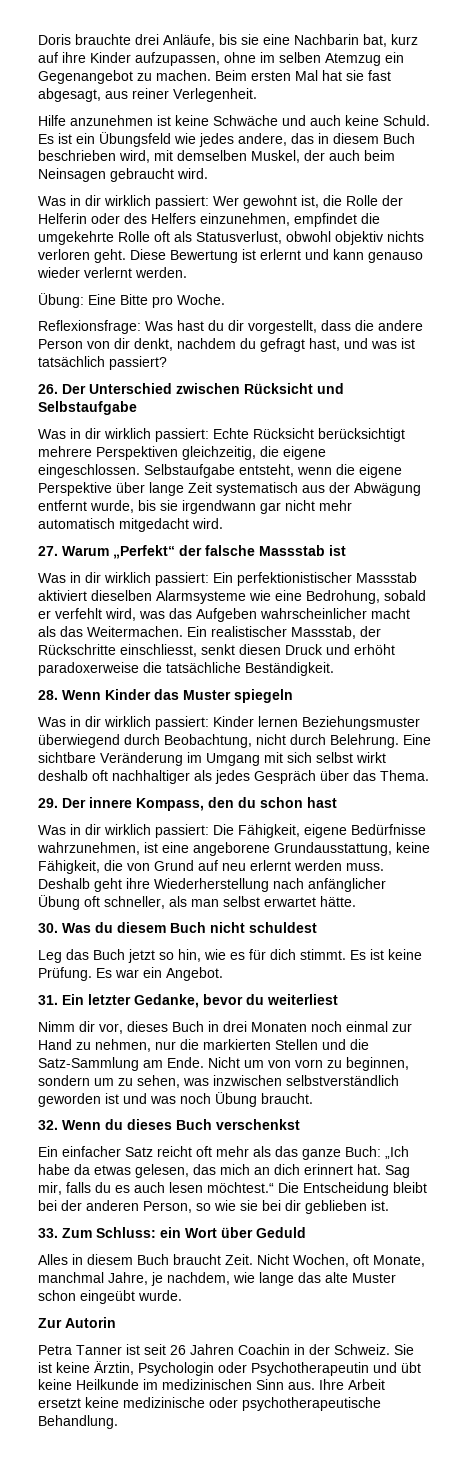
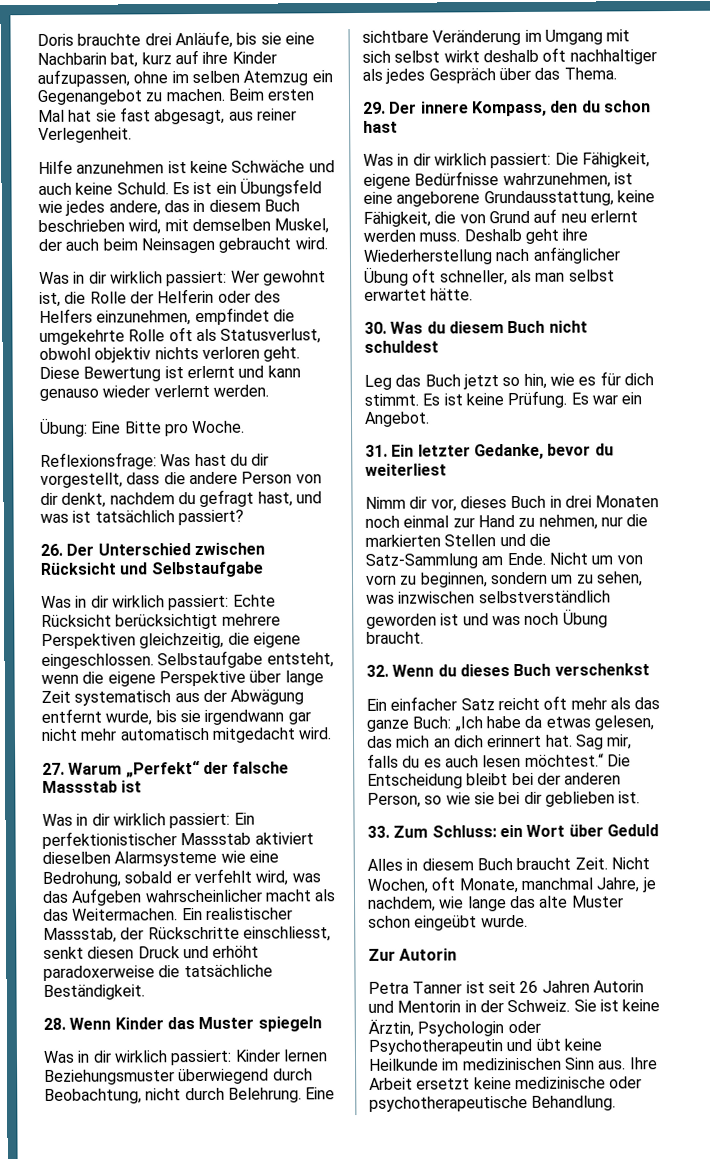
- Petra Tanner ist seit 26 Jahren Coachin in der Schweiz.
+ Petra Tanner ist seit 26 Jahren Autorin und Mentorin in der Schweiz.

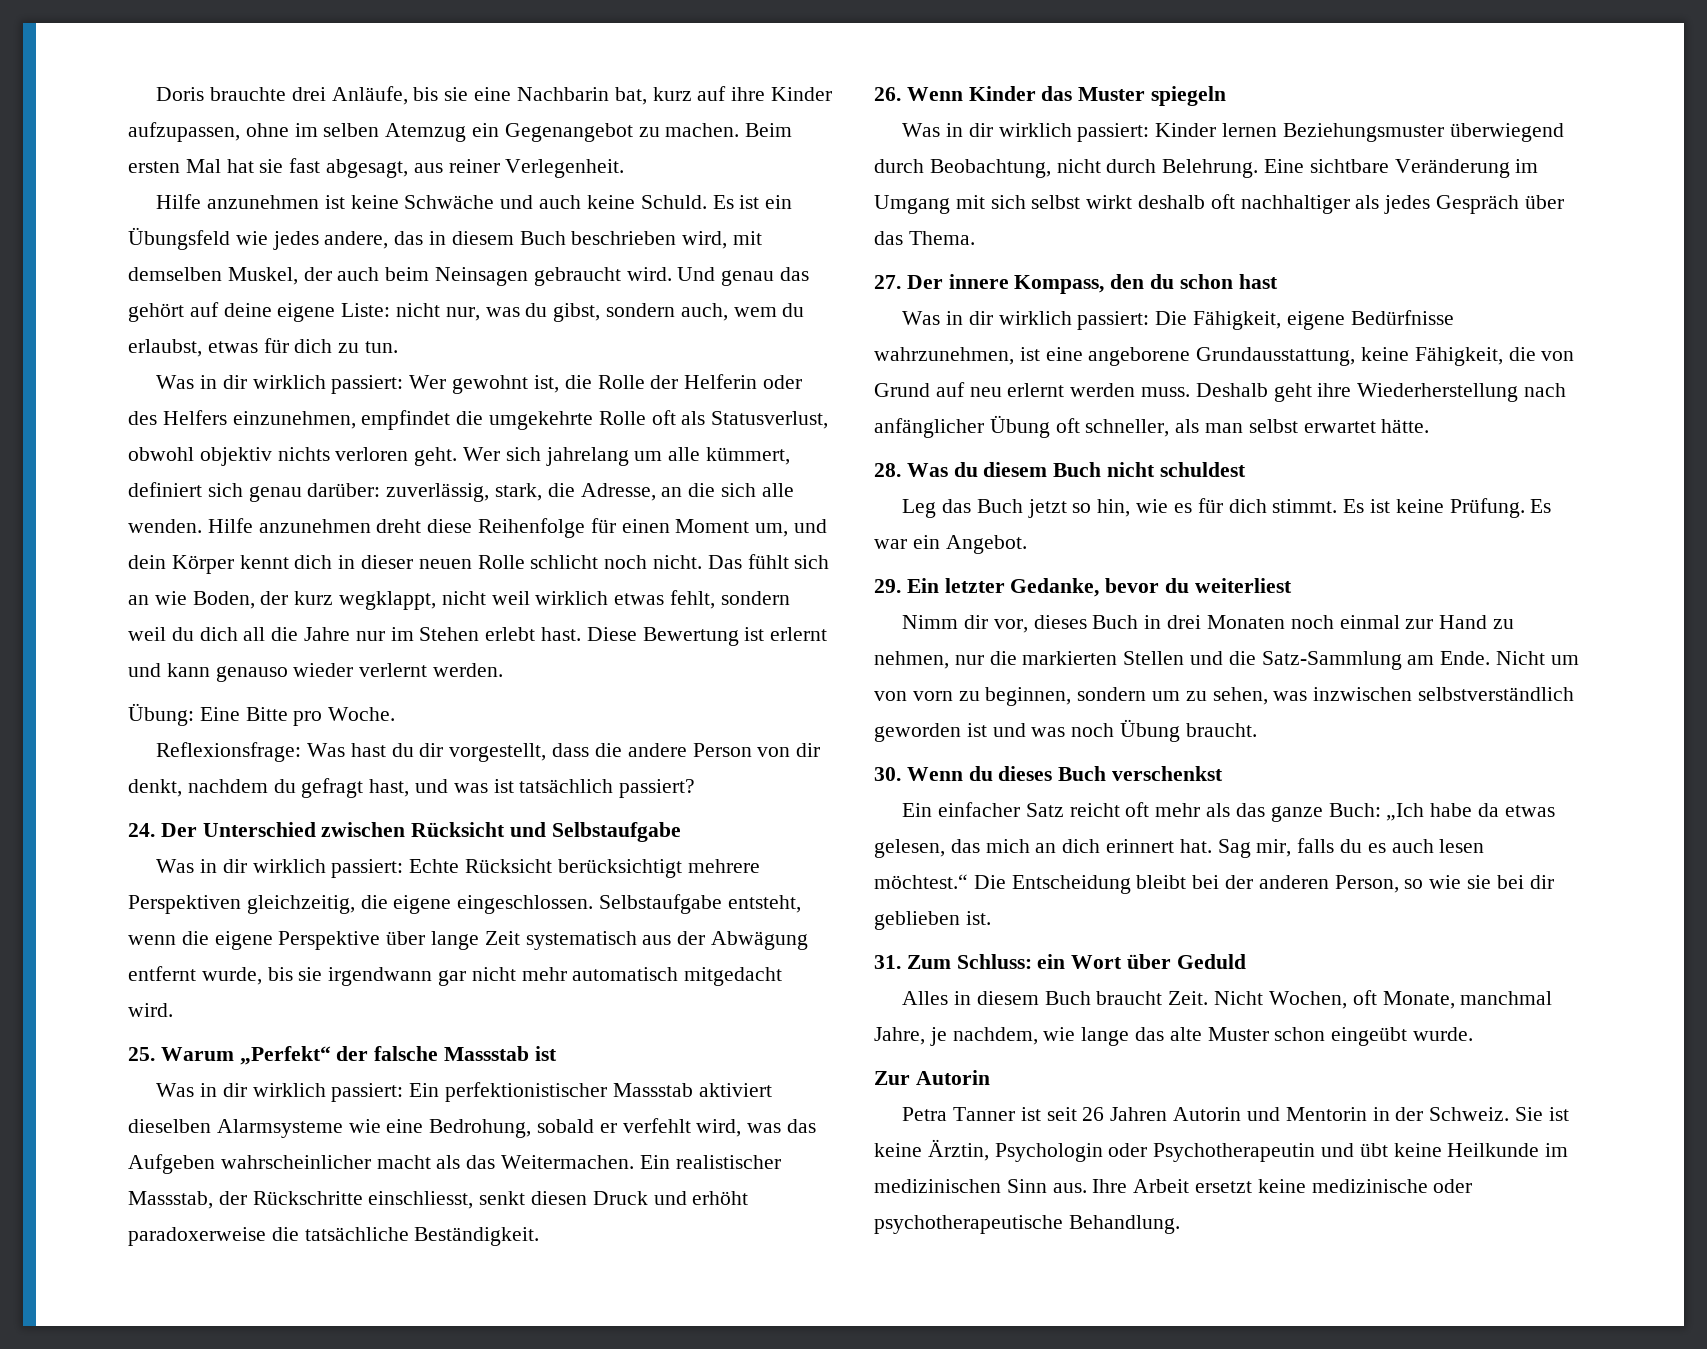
+ Und genau das gehört auf deine eigene Liste: nicht nur, was du gibst, sondern auch, wem du erlaubst, etwas für dich zu tun.
+ Wer sich jahrelang um alle kümmert, definiert sich genau darüber: zuverlässig, stark, die Adresse, an die sich alle wenden. Hilfe anzunehmen dreht diese Reihenfolge für einen Moment um, und dein Körper kennt dich in dieser neuen Rolle schlicht noch nicht. Das fühlt sich an wie Boden, der kurz wegklappt, nicht weil wirklich etwas fehlt, sondern weil du dich all die Jahre nur im Stehen erlebt hast.
- 26. Der Unterschied zwischen Rücksicht und Selbstaufgabe
+ 24. Der Unterschied zwischen Rücksicht und Selbstaufgabe
- 27. Warum „Perfekt“ der falsche Massstab ist
+ 25. Warum „Perfekt“ der falsche Massstab ist
- 28. Wenn Kinder das Muster spiegeln
+ 26. Wenn Kinder das Muster spiegeln
- 29. Der innere Kompass, den du schon hast
+ 27. Der innere Kompass, den du schon hast
- 30. Was du diesem Buch nicht schuldest
+ 28. Was du diesem Buch nicht schuldest
- 31. Ein letzter Gedanke, bevor du weiterliest
+ 29. Ein letzter Gedanke, bevor du weiterliest
- 32. Wenn du dieses Buch verschenkst
+ 30. Wenn du dieses Buch verschenkst
- 33. Zum Schluss: ein Wort über Geduld
+ 31. Zum Schluss: ein Wort über Geduld

